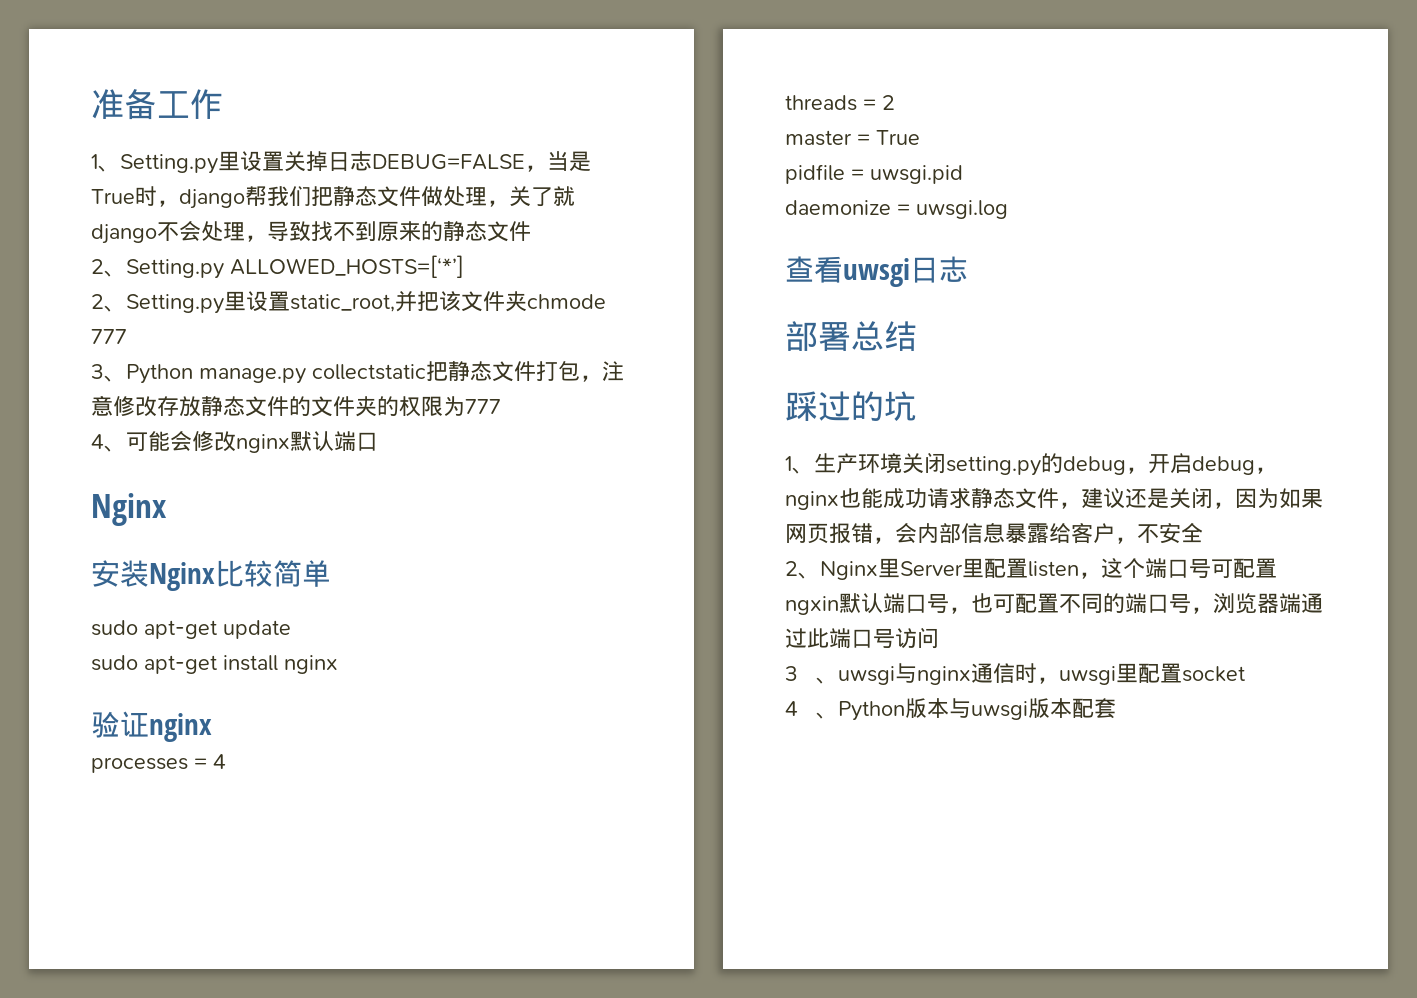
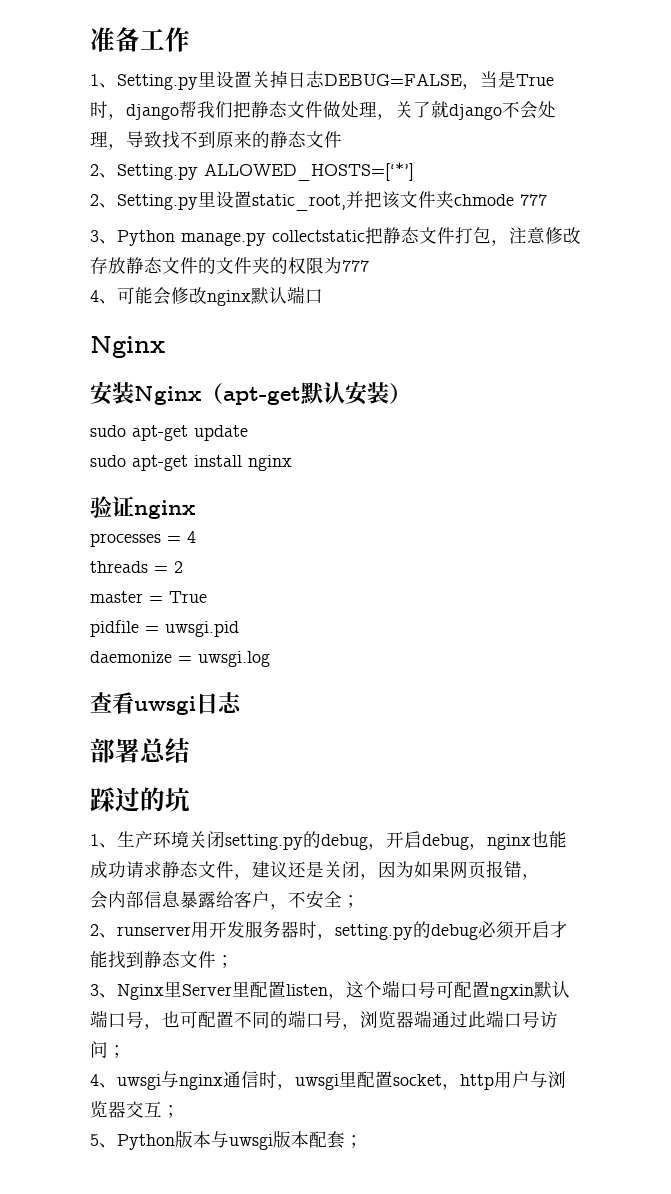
- 安装Nginx比较简单
+ 安装Nginx（apt-get默认安装）
- 1、生产环境关闭setting.py的debug，开启debug，nginx也能成功请求静态文件，建议还是关闭，因为如果网页报错，会内部信息暴露给客户，不安全
- 2、Nginx里Server里配置listen，这个端口号可配置ngxin默认端口号，也可配置不同的端口号，浏览器端通过此端口号访问
- 3、uwsgi与nginx通信时，uwsgi里配置socket
- 4、Python版本与uwsgi版本配套
+ 1、生产环境关闭setting.py的debug，开启debug，nginx也能成功请求静态文件，建议还是关闭，因为如果网页报错，
+ 会内部信息暴露给客户，不安全；
+ 2、runserver用开发服务器时，setting.py的debug必须开启才能找到静态文件；
+ 3、Nginx里Server里配置listen，这个端口号可配置ngxin默认端口号，也可配置不同的端口号，浏览器端通过此端口号访问；
+ 4、uwsgi与nginx通信时，uwsgi里配置socket，http用户与浏览器交互；
+ 5、Python版本与uwsgi版本配套；

